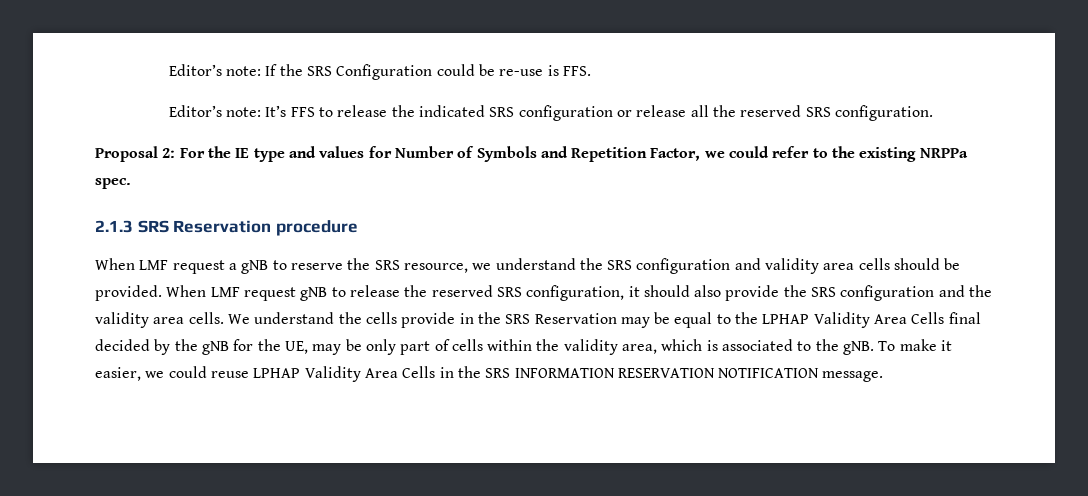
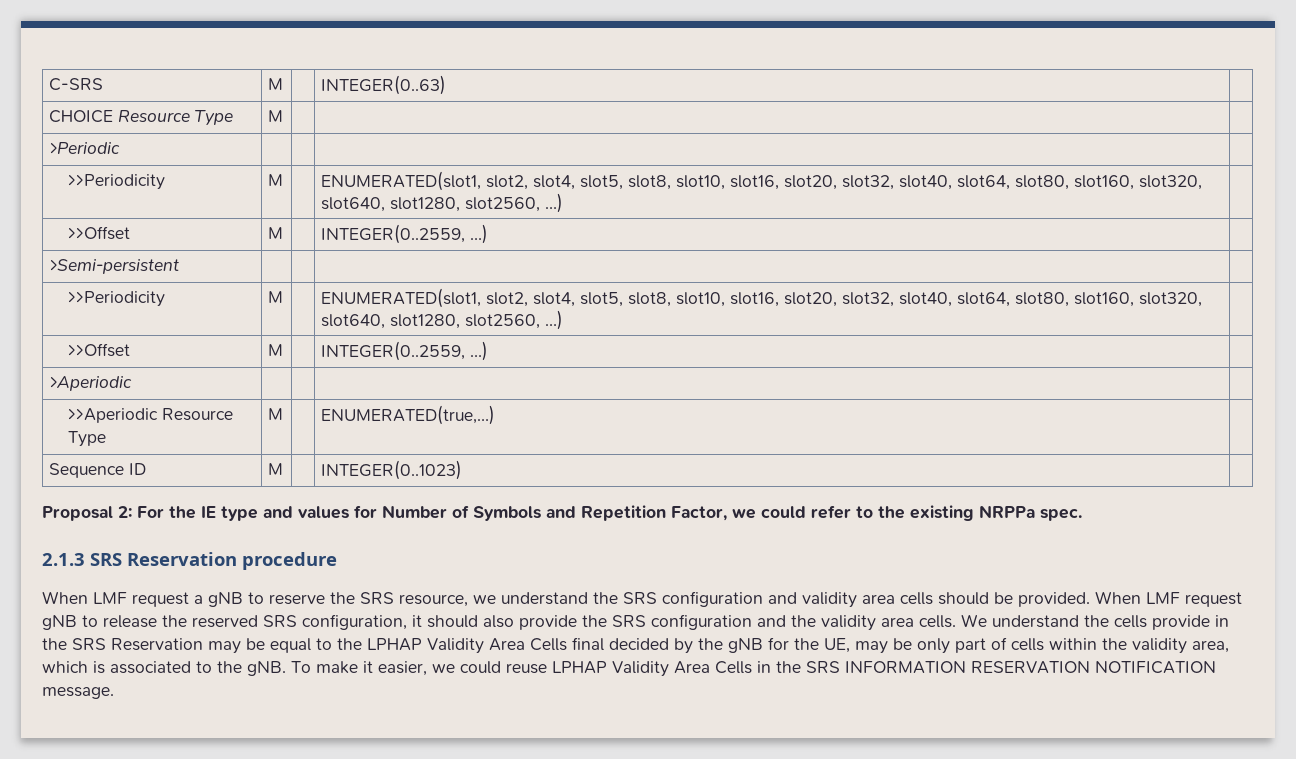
- Editor’s note: If the SRS Configuration could be re-use is FFS.
- Editor’s note: It’s FFS to release the indicated SRS configuration or release all the reserved SRS configuration.
+ C-SRS | M | | INTEGER(0..63) |
+ CHOICE Resource Type | M | | |
+ >Periodic | | | |
+ >>Periodicity | M | | ENUMERATED(slot1, slot2, slot4, slot5, slot8, slot10, slot16, slot20, slot32, slot40, slot64, slot80, slot160, slot320, slot640, slot1280, slot2560, …) |
+ >>Offset | M | | INTEGER(0..2559, …) |
+ >Semi-persistent | | | |
+ >>Periodicity | M | | ENUMERATED(slot1, slot2, slot4, slot5, slot8, slot10, slot16, slot20, slot32, slot40, slot64, slot80, slot160, slot320, slot640, slot1280, slot2560, …) |
+ >>Offset | M | | INTEGER(0..2559, …) |
+ >Aperiodic | | | |
+ >>Aperiodic Resource Type | M | | ENUMERATED(true,…) |
+ Sequence ID | M | | INTEGER(0..1023) |

